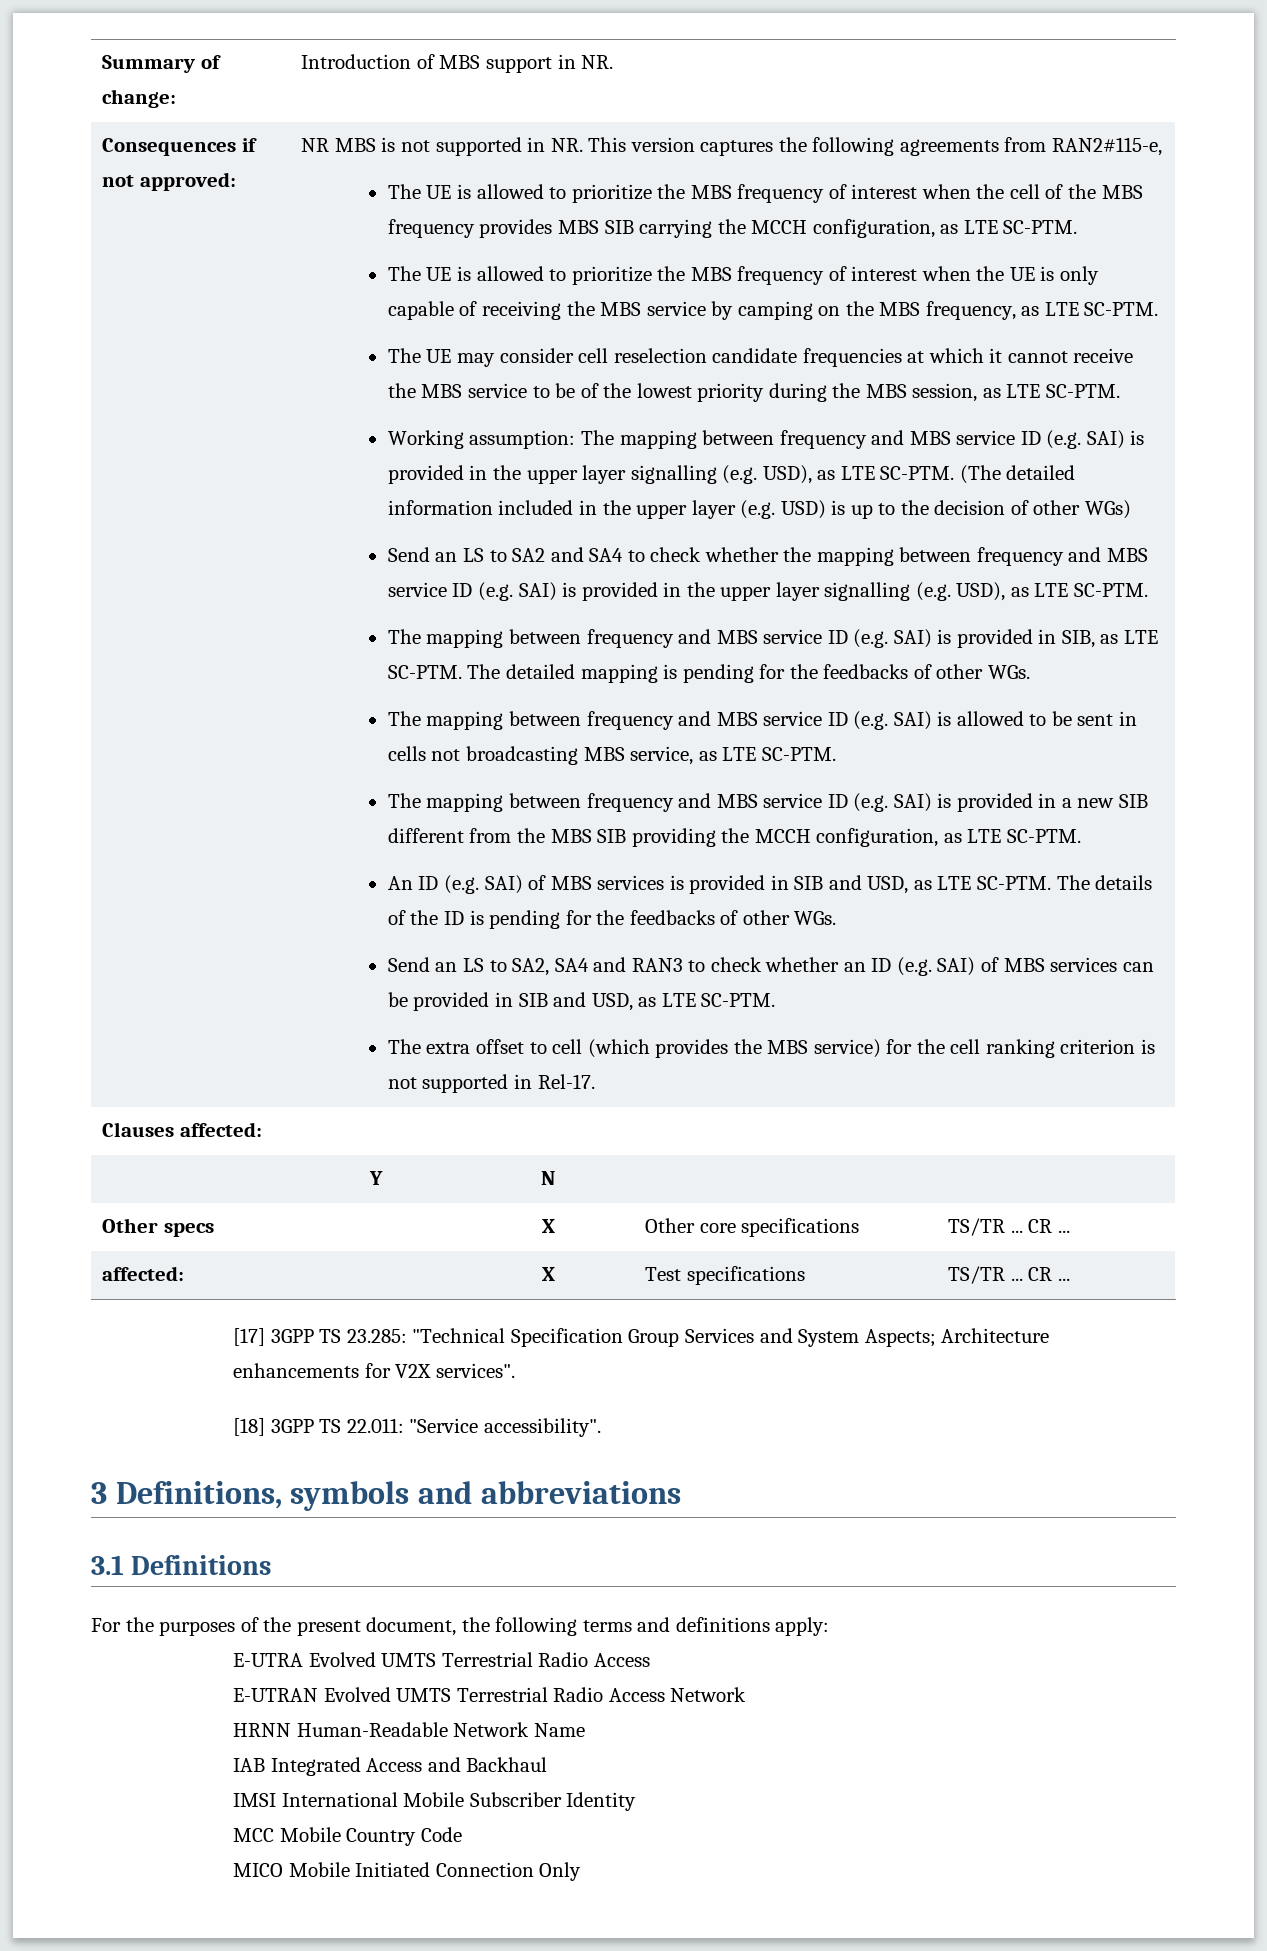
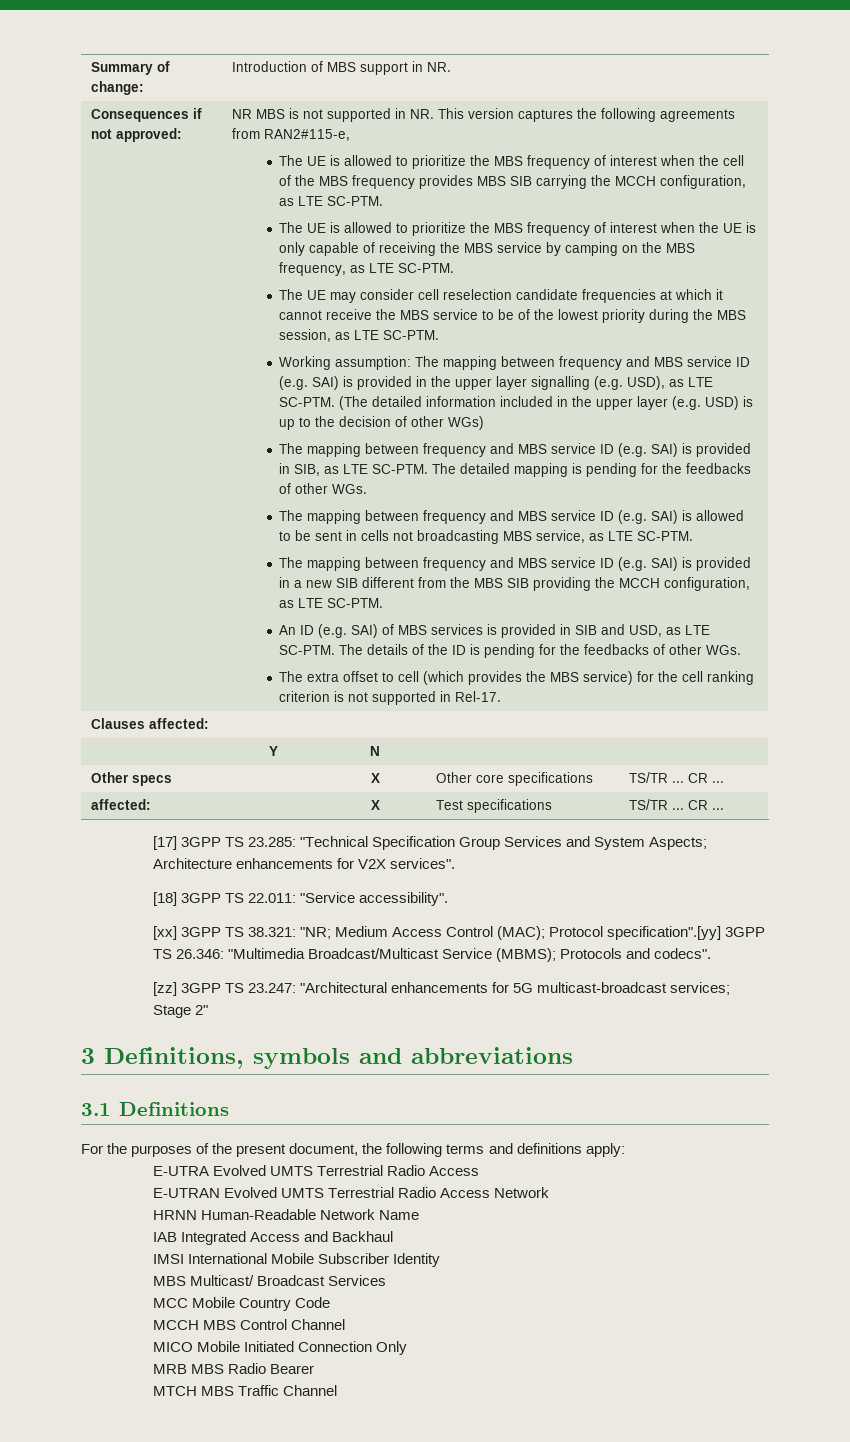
- Send an LS to SA2 and SA4 to check whether the mapping between frequency and MBS service ID (e.g. SAI) is provided in the upper layer signalling (e.g. USD), as LTE SC-PTM.
- Send an LS to SA2, SA4 and RAN3 to check whether an ID (e.g. SAI) of MBS services can be provided in SIB and USD, as LTE SC-PTM.
+ [xx] 3GPP TS 38.321: "NR; Medium Access Control (MAC); Protocol specification".[yy] 3GPP TS 26.346: "Multimedia Broadcast/Multicast Service (MBMS); Protocols and codecs".
+ [zz] 3GPP TS 23.247: "Architectural enhancements for 5G multicast-broadcast services; Stage 2"
+ MBS Multicast/ Broadcast Services
+ MCCH MBS Control Channel
+ MRB MBS Radio Bearer
+ MTCH MBS Traffic Channel

